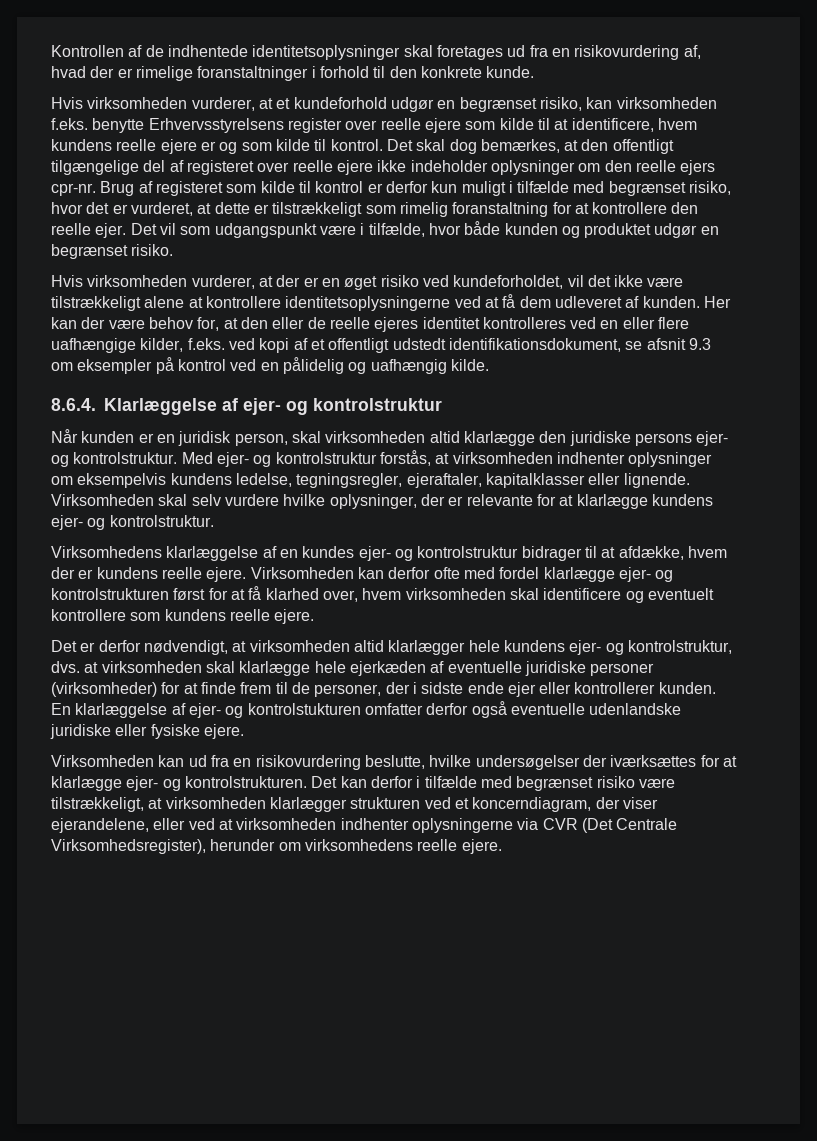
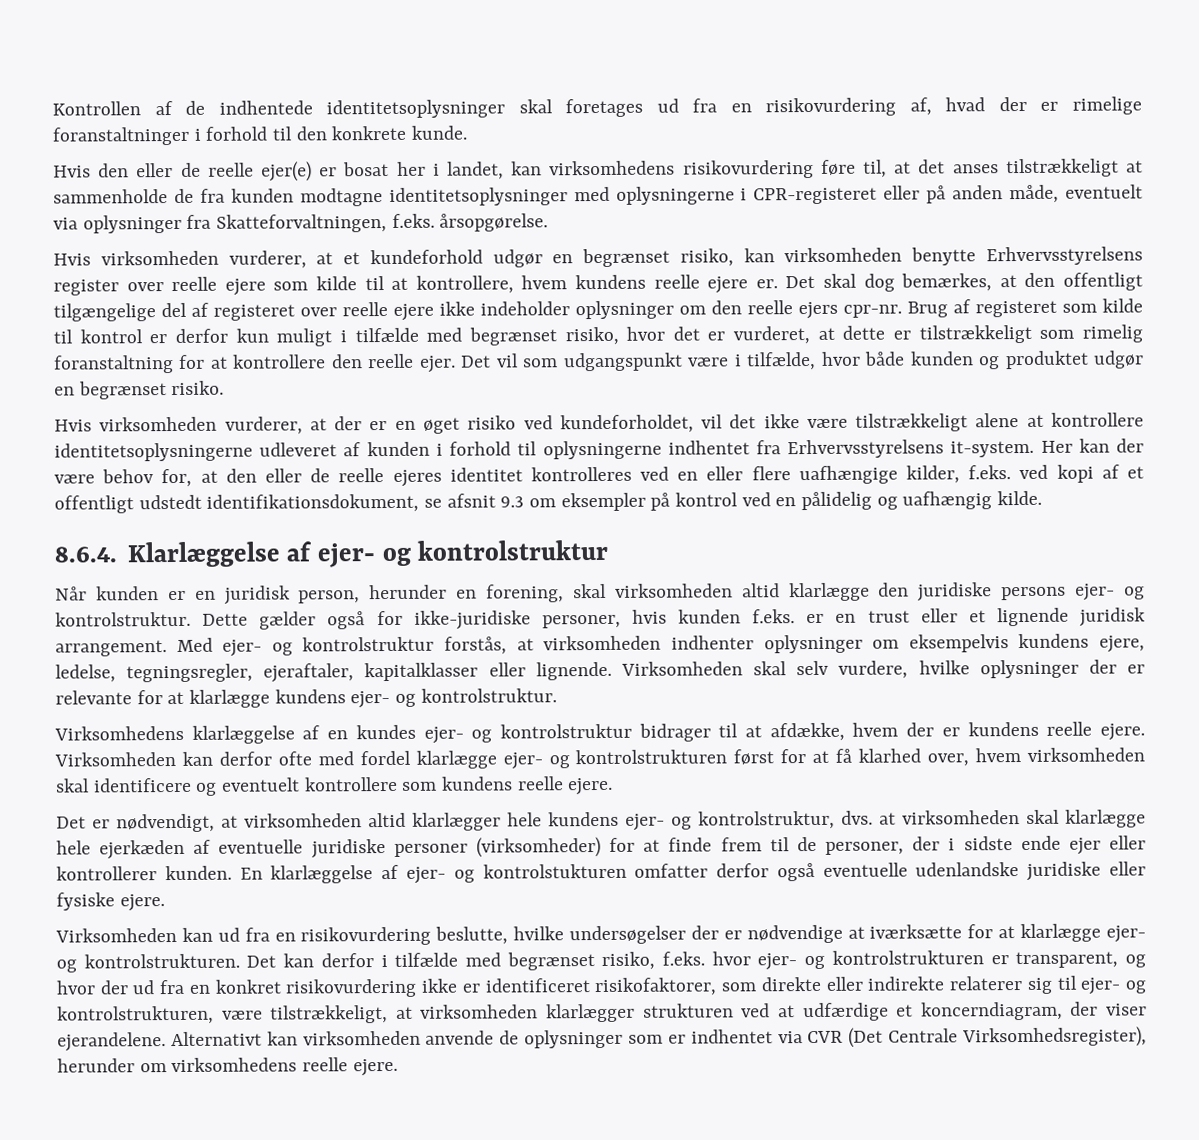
+ Hvis den eller de reelle ejer(e) er bosat her i landet, kan virksomhedens risikovurdering føre til, at det anses tilstrækkeligt at sammenholde de fra kunden modtagne identitetsoplysninger med oplysningerne i CPR-registeret eller på anden måde, eventuelt via oplysninger fra Skatteforvaltningen, f.eks. årsopgørelse.
- Hvis virksomheden vurderer, at et kundeforhold udgør en begrænset risiko, kan virksomheden f.eks. benytte Erhvervsstyrelsens register over reelle ejere som kilde til at identificere, hvem kundens reelle ejere er og som kilde til kontrol.
+ Hvis virksomheden vurderer, at et kundeforhold udgør en begrænset risiko, kan virksomheden benytte Erhvervsstyrelsens register over reelle ejere som kilde til at kontrollere, hvem kundens reelle ejere er.
- Hvis virksomheden vurderer, at der er en øget risiko ved kundeforholdet, vil det ikke være tilstrækkeligt alene at kontrollere identitetsoplysningerne ved at få dem udleveret af kunden.
+ Hvis virksomheden vurderer, at der er en øget risiko ved kundeforholdet, vil det ikke være tilstrækkeligt alene at kontrollere identitetsoplysningerne udleveret af kunden i forhold til oplysningerne indhentet fra Erhvervsstyrelsens it-system.
- Når kunden er en juridisk person, skal virksomheden altid klarlægge den juridiske persons ejer- og kontrolstruktur.
+ Når kunden er en juridisk person, herunder en forening, skal virksomheden altid klarlægge den juridiske persons ejer- og kontrolstruktur.
+ Dette gælder også for ikke-juridiske personer, hvis kunden f.eks. er en trust eller et lignende juridisk arrangement.
- Med ejer- og kontrolstruktur forstås, at virksomheden indhenter oplysninger om eksempelvis kundens ledelse, tegningsregler, ejeraftaler, kapitalklasser eller lignende.
+ Med ejer- og kontrolstruktur forstås, at virksomheden indhenter oplysninger om eksempelvis kundens ejere, ledelse, tegningsregler, ejeraftaler, kapitalklasser eller lignende.
- Virksomheden skal selv vurdere hvilke oplysninger, der er relevante for at klarlægge kundens ejer- og kontrolstruktur.
+ Virksomheden skal selv vurdere, hvilke oplysninger der er relevante for at klarlægge kundens ejer- og kontrolstruktur.
- Det er derfor nødvendigt, at virksomheden altid klarlægger hele kundens ejer- og kontrolstruktur, dvs. at virksomheden skal klarlægge hele ejerkæden af eventuelle juridiske personer (virksomheder) for at finde frem til de personer, der i sidste ende ejer eller kontrollerer kunden.
+ Det er nødvendigt, at virksomheden altid klarlægger hele kundens ejer- og kontrolstruktur, dvs. at virksomheden skal klarlægge hele ejerkæden af eventuelle juridiske personer (virksomheder) for at finde frem til de personer, der i sidste ende ejer eller kontrollerer kunden.
- Virksomheden kan ud fra en risikovurdering beslutte, hvilke undersøgelser der iværksættes for at klarlægge ejer- og kontrolstrukturen.
+ Virksomheden kan ud fra en risikovurdering beslutte, hvilke undersøgelser der er nødvendige at iværksætte for at klarlægge ejer- og kontrolstrukturen.
- Det kan derfor i tilfælde med begrænset risiko være tilstrækkeligt, at virksomheden klarlægger strukturen ved et koncerndiagram, der viser ejerandelene, eller ved at virksomheden indhenter oplysningerne via CVR (Det Centrale Virksomhedsregister), herunder om virksomhedens reelle ejere.
+ Det kan derfor i tilfælde med begrænset risiko, f.eks. hvor ejer- og kontrolstrukturen er transparent, og hvor der ud fra en konkret risikovurdering ikke er identificeret risikofaktorer, som direkte eller indirekte relaterer sig til ejer- og kontrolstrukturen, være tilstrækkeligt, at virksomheden klarlægger strukturen ved at udfærdige et koncerndiagram, der viser ejerandelene. Alternativt kan virksomheden anvende de oplysninger som er indhentet via CVR (Det Centrale Virksomhedsregister), herunder om virksomhedens reelle ejere.

